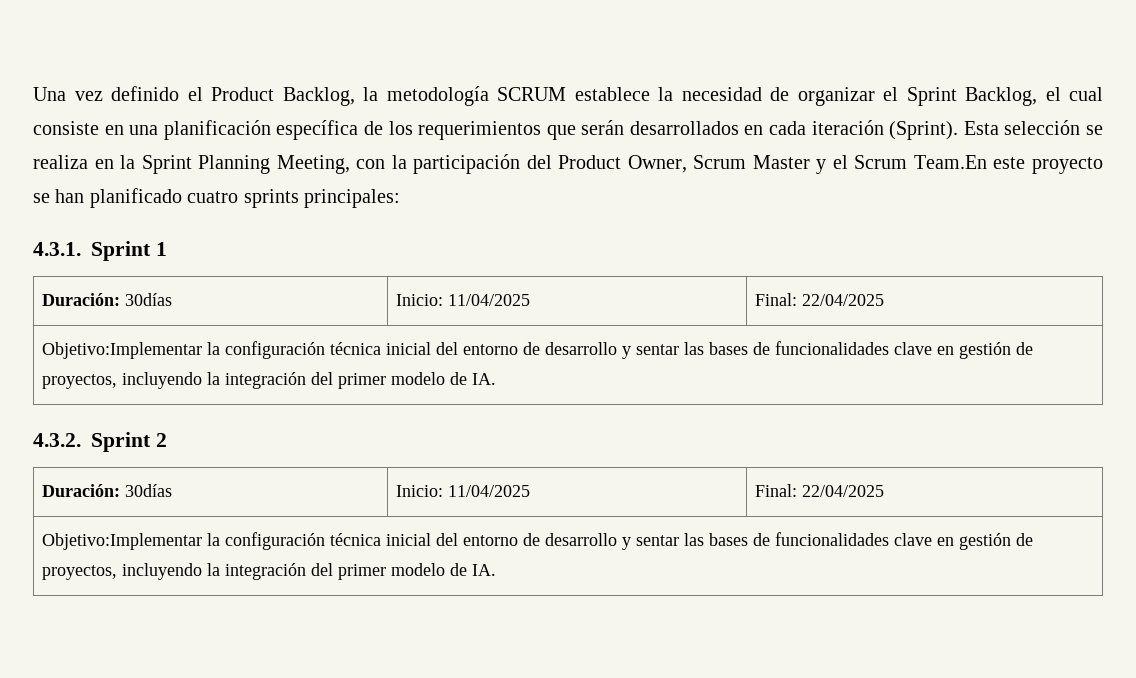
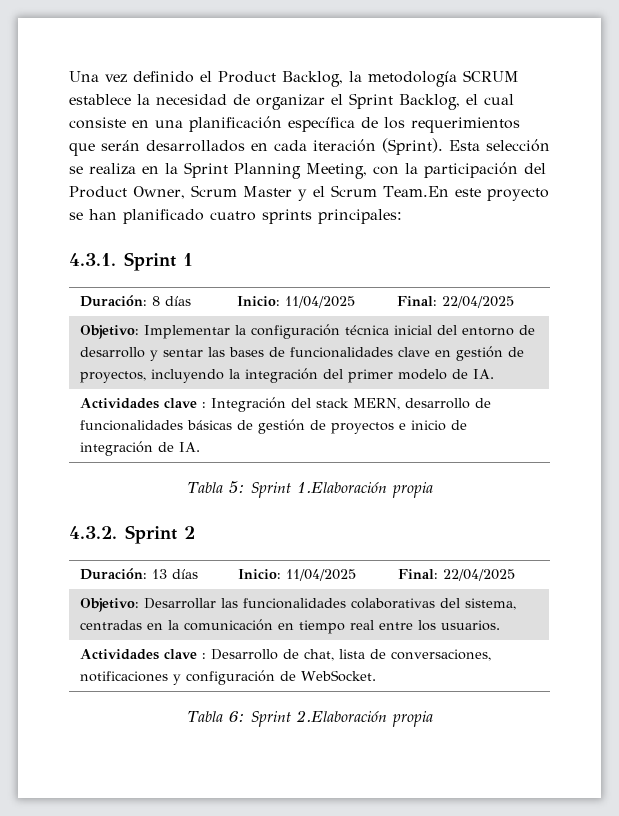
  4.3.1. Sprint 1
- Duración: 30días | Inicio: 11/04/2025 | Final: 22/04/2025
- Objetivo:Implementar la configuración técnica inicial del entorno de desarrollo y sentar las bases de funcionalidades clave en gestión de proyectos, incluyendo la integración del primer modelo de IA.
+ Duración: 8 días | Inicio: 11/04/2025 | Final: 22/04/2025
+ Objetivo: Implementar la configuración técnica inicial del entorno de desarrollo y sentar las bases de funcionalidades clave en gestión de proyectos, incluyendo la integración del primer modelo de IA.
+ Actividades clave : Integración del stack MERN, desarrollo de funcionalidades básicas de gestión de proyectos e inicio de integración de IA.
+ Tabla 5: Sprint 1.Elaboración propia
  4.3.2. Sprint 2
- Duración: 30días | Inicio: 11/04/2025 | Final: 22/04/2025
- Objetivo:Implementar la configuración técnica inicial del entorno de desarrollo y sentar las bases de funcionalidades clave en gestión de proyectos, incluyendo la integración del primer modelo de IA.
+ Duración: 13 días | Inicio: 11/04/2025 | Final: 22/04/2025
+ Objetivo: Desarrollar las funcionalidades colaborativas del sistema, centradas en la comunicación en tiempo real entre los usuarios.
+ Actividades clave : Desarrollo de chat, lista de conversaciones, notificaciones y configuración de WebSocket.
+ Tabla 6: Sprint 2.Elaboración propia

